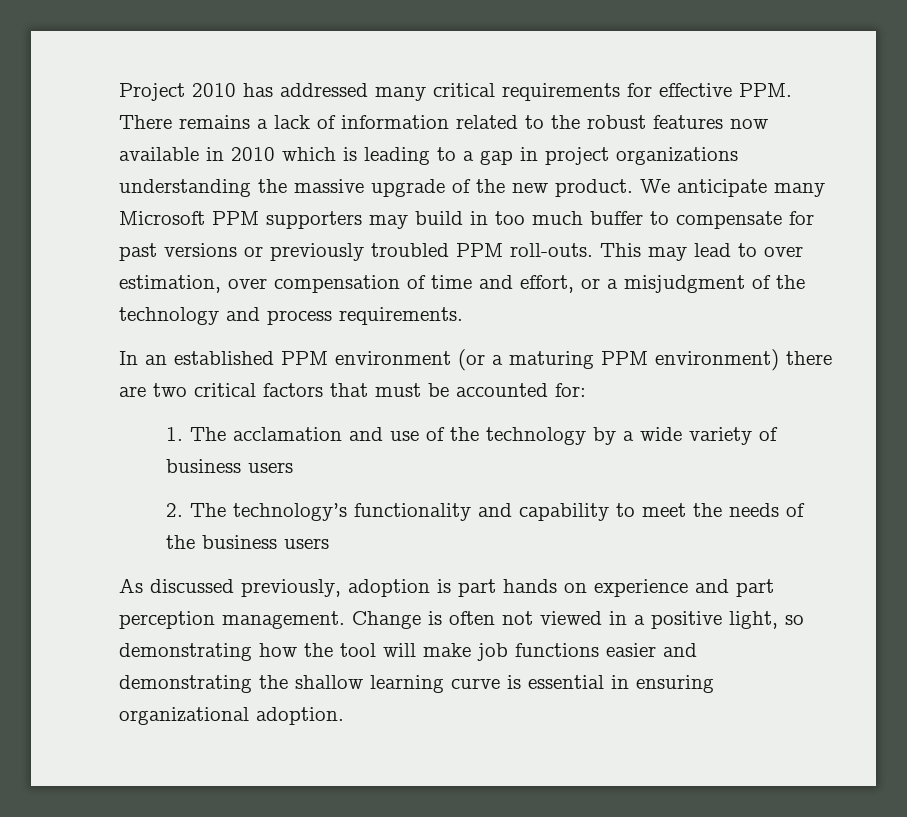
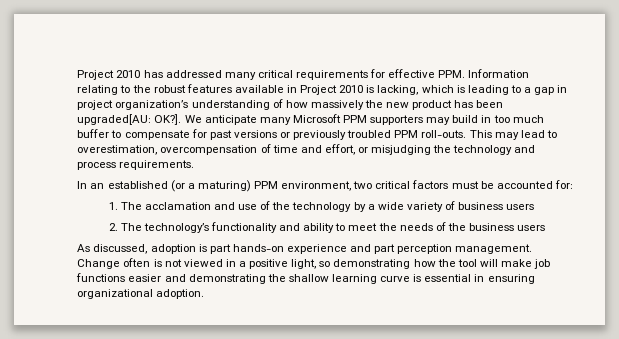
- Project 2010 has addressed many critical requirements for effective PPM. There remains a lack of information related to the robust features now available in 2010 which is leading to a gap in project organizations understanding the massive upgrade of the new product.
+ Project 2010 has addressed many critical requirements for effective PPM. Information relating to the robust features available in Project 2010 is lacking, which is leading to a gap in project organization’s understanding of how massively the new product has been upgraded[AU: OK?].
- This may lead to over estimation, over compensation of time and effort, or a misjudgment of the technology and process requirements.
+ This may lead to overestimation, overcompensation of time and effort, or misjudging the technology and process requirements.
- In an established PPM environment (or a maturing PPM environment) there are two critical factors that must be accounted for:
+ In an established (or a maturing) PPM environment, two critical factors must be accounted for:
- 2. The technology’s functionality and capability to meet the needs of the business users
+ 2. The technology’s functionality and ability to meet the needs of the business users
- As discussed previously, adoption is part hands on experience and part perception management.
+ As discussed, adoption is part hands-on experience and part perception management.
- Change is often not viewed in a positive light, so demonstrating how the tool will make job functions easier and demonstrating the shallow learning curve is essential in ensuring organizational adoption.
+ Change often is not viewed in a positive light, so demonstrating how the tool will make job functions easier and demonstrating the shallow learning curve is essential in ensuring organizational adoption.

